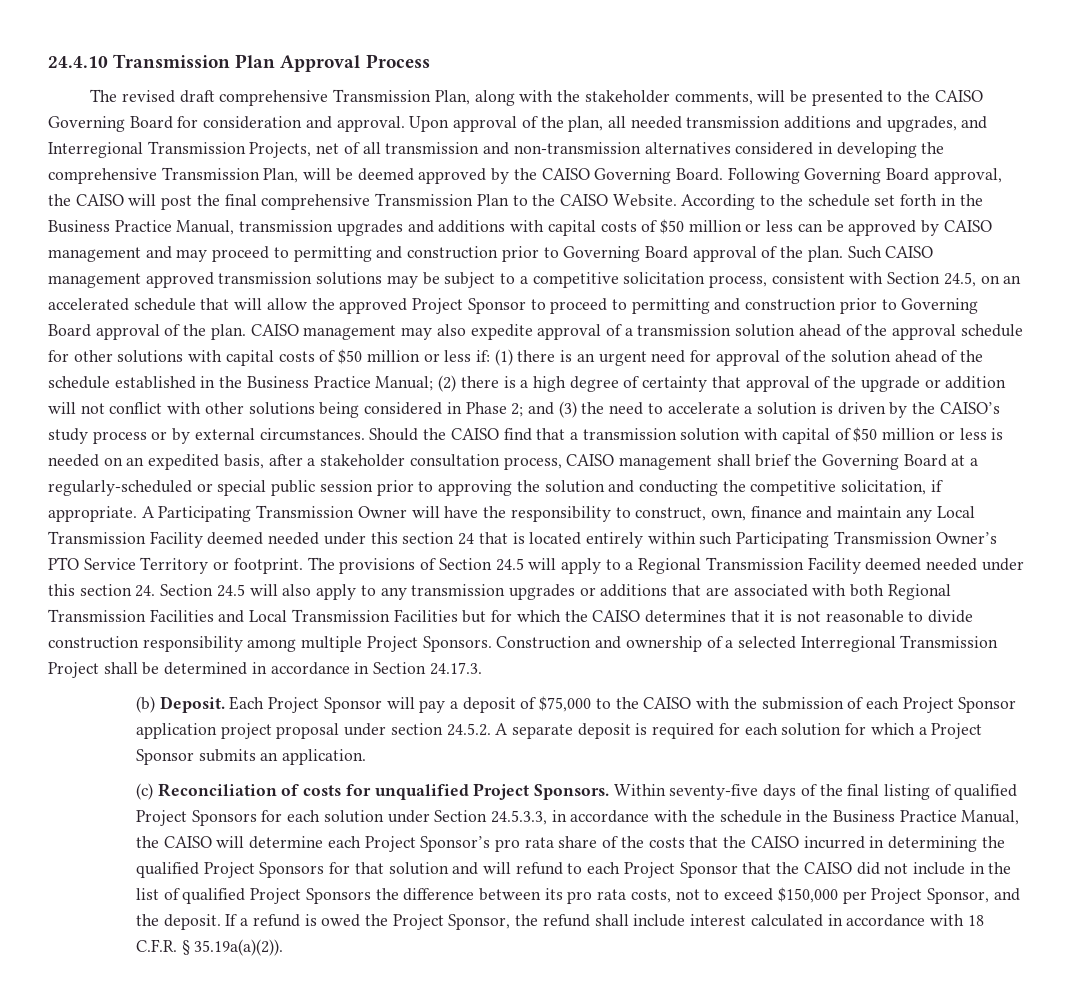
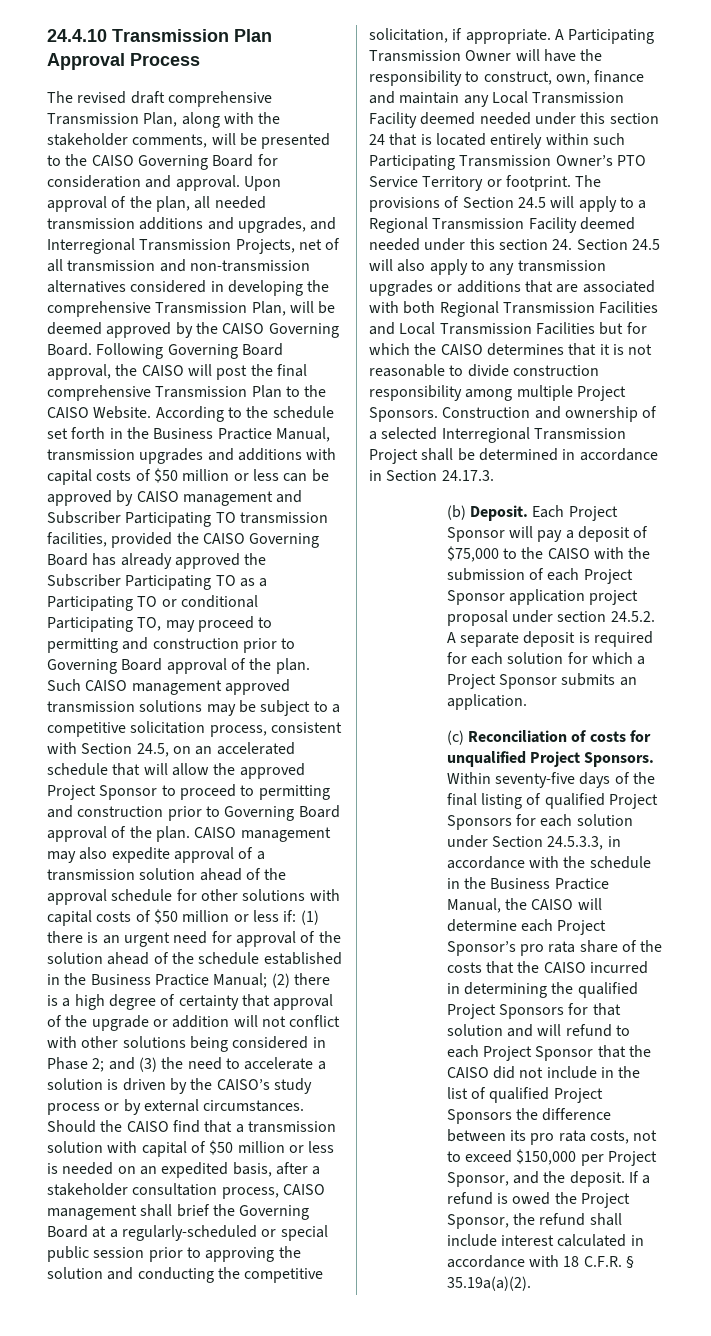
- According to the schedule set forth in the Business Practice Manual, transmission upgrades and additions with capital costs of $50 million or less can be approved by CAISO management and may proceed to permitting and construction prior to Governing Board approval of the plan.
+ According to the schedule set forth in the Business Practice Manual, transmission upgrades and additions with capital costs of $50 million or less can be approved by CAISO management and Subscriber Participating TO transmission facilities, provided the CAISO Governing Board has already approved the Subscriber Participating TO as a Participating TO or conditional Participating TO, may proceed to permitting and construction prior to Governing Board approval of the plan.
- If a refund is owed the Project Sponsor, the refund shall include interest calculated in accordance with 18 C.F.R. § 35.19a(a)(2)).
+ If a refund is owed the Project Sponsor, the refund shall include interest calculated in accordance with 18 C.F.R. § 35.19a(a)(2).

